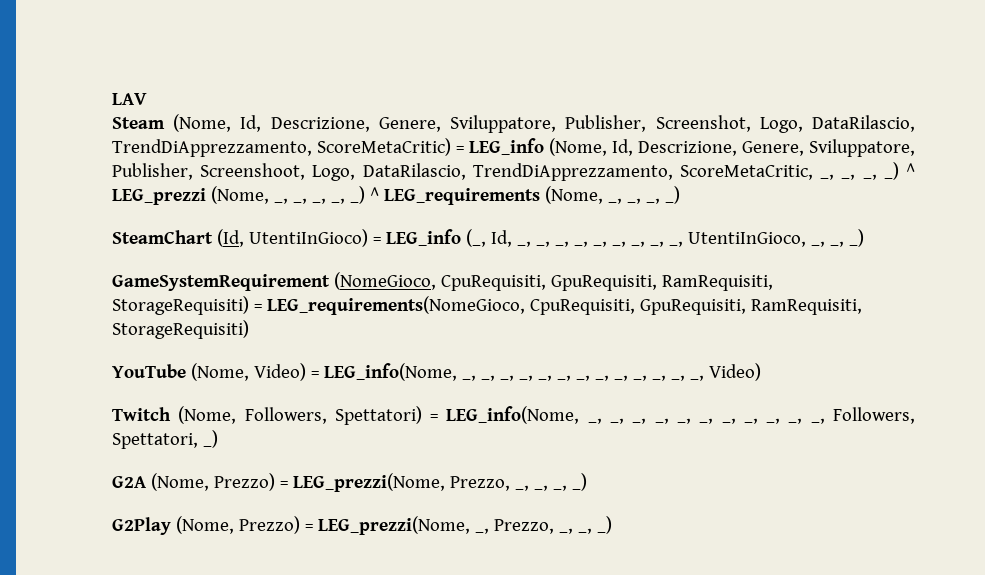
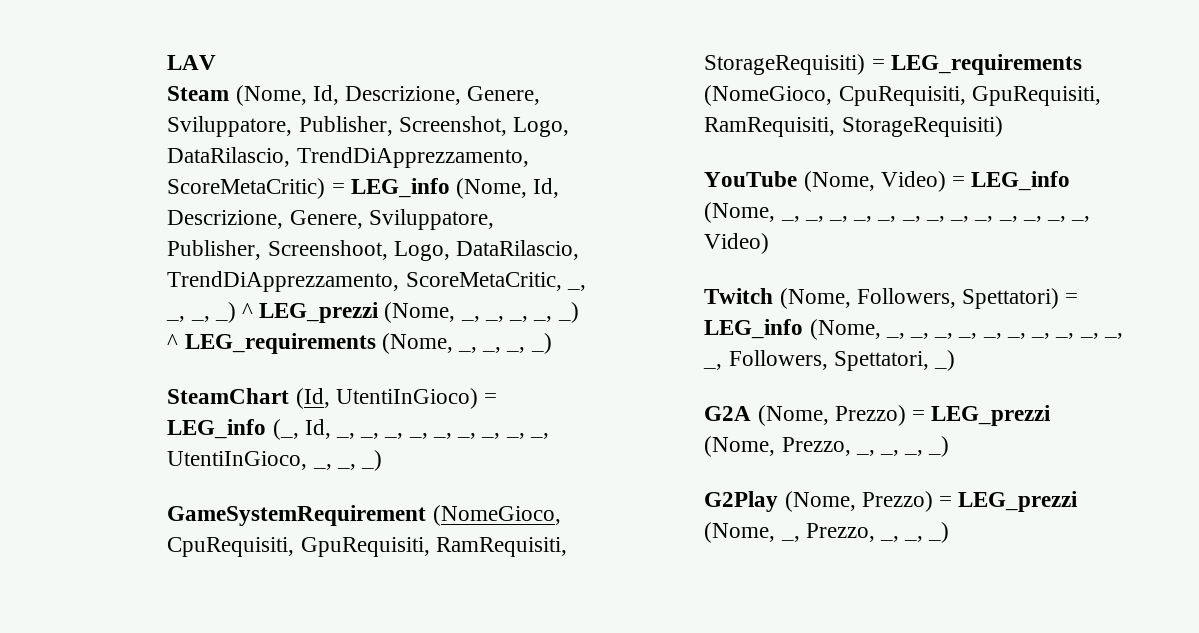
- GameSystemRequirement (NomeGioco, CpuRequisiti, GpuRequisiti, RamRequisiti, StorageRequisiti) = LEG_requirements(NomeGioco, CpuRequisiti, GpuRequisiti, RamRequisiti, StorageRequisiti)
+ GameSystemRequirement (NomeGioco, CpuRequisiti, GpuRequisiti, RamRequisiti, StorageRequisiti) = LEG_requirements (NomeGioco, CpuRequisiti, GpuRequisiti, RamRequisiti, StorageRequisiti)
- YouTube (Nome, Video) = LEG_info(Nome, _, _, _, _, _, _, _, _, _, _, _, _, _, Video)
+ YouTube (Nome, Video) = LEG_info (Nome, _, _, _, _, _, _, _, _, _, _, _, _, _, Video)
- Twitch (Nome, Followers, Spettatori) = LEG_info(Nome, _, _, _, _, _, _, _, _, _, _, _, Followers, Spettatori, _)
+ Twitch (Nome, Followers, Spettatori) = LEG_info (Nome, _, _, _, _, _, _, _, _, _, _, _, Followers, Spettatori, _)
- G2A (Nome, Prezzo) = LEG_prezzi(Nome, Prezzo, _, _, _, _)
+ G2A (Nome, Prezzo) = LEG_prezzi (Nome, Prezzo, _, _, _, _)
- G2Play (Nome, Prezzo) = LEG_prezzi(Nome, _, Prezzo, _, _, _)
+ G2Play (Nome, Prezzo) = LEG_prezzi (Nome, _, Prezzo, _, _, _)

